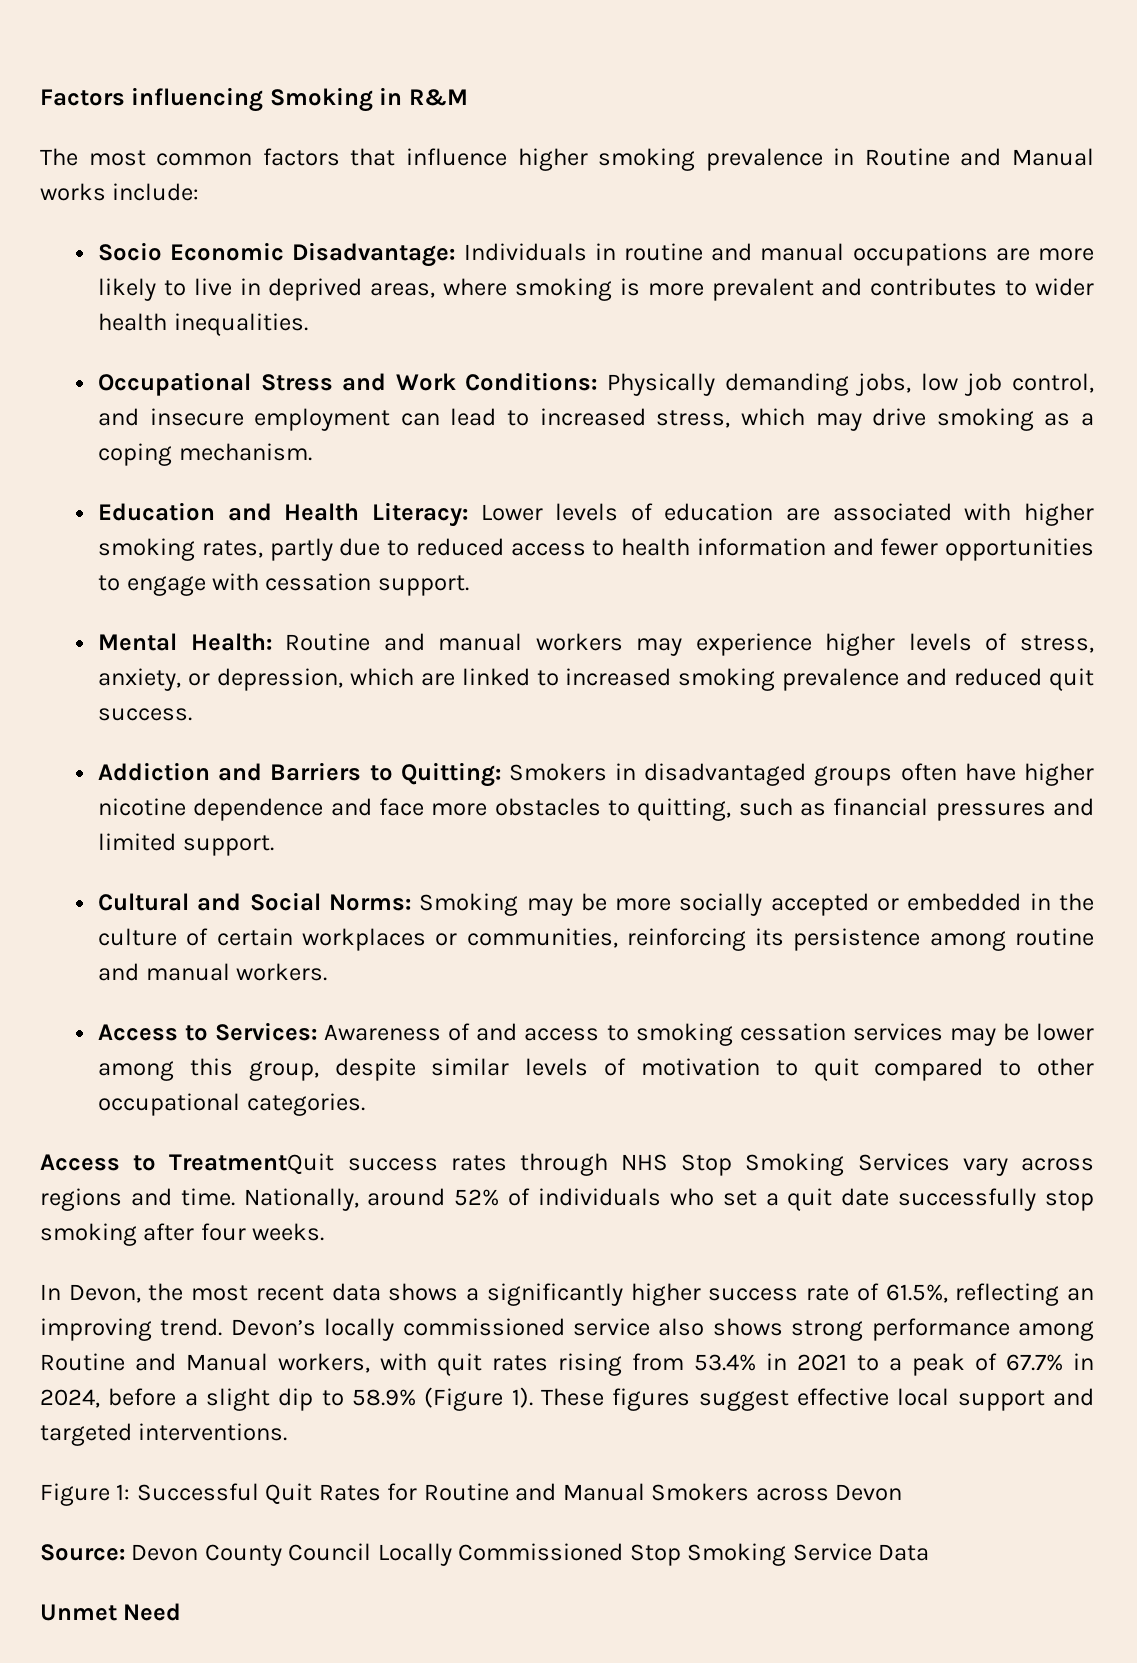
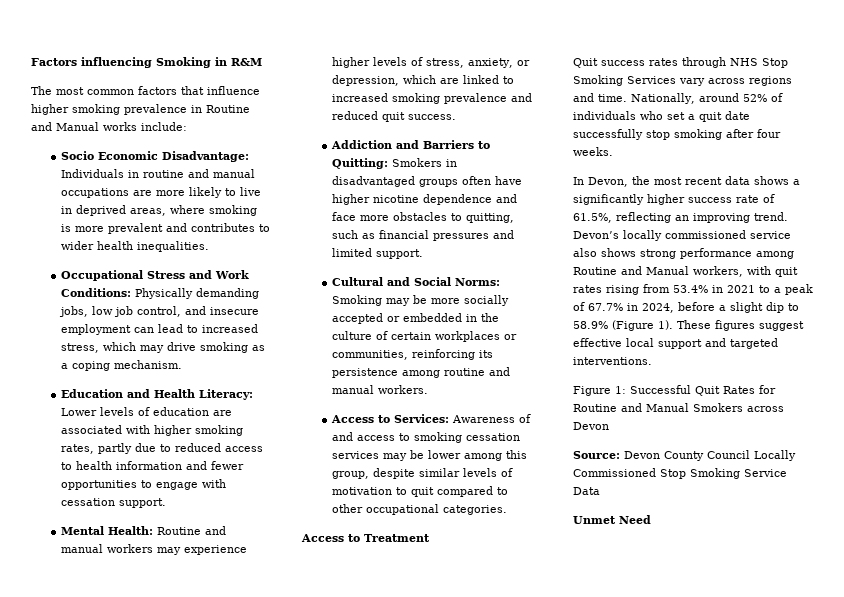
- Access to TreatmentQuit success rates through NHS Stop Smoking Services vary across regions and time.
+ Access to Treatment
+ Quit success rates through NHS Stop Smoking Services vary across regions and time.

